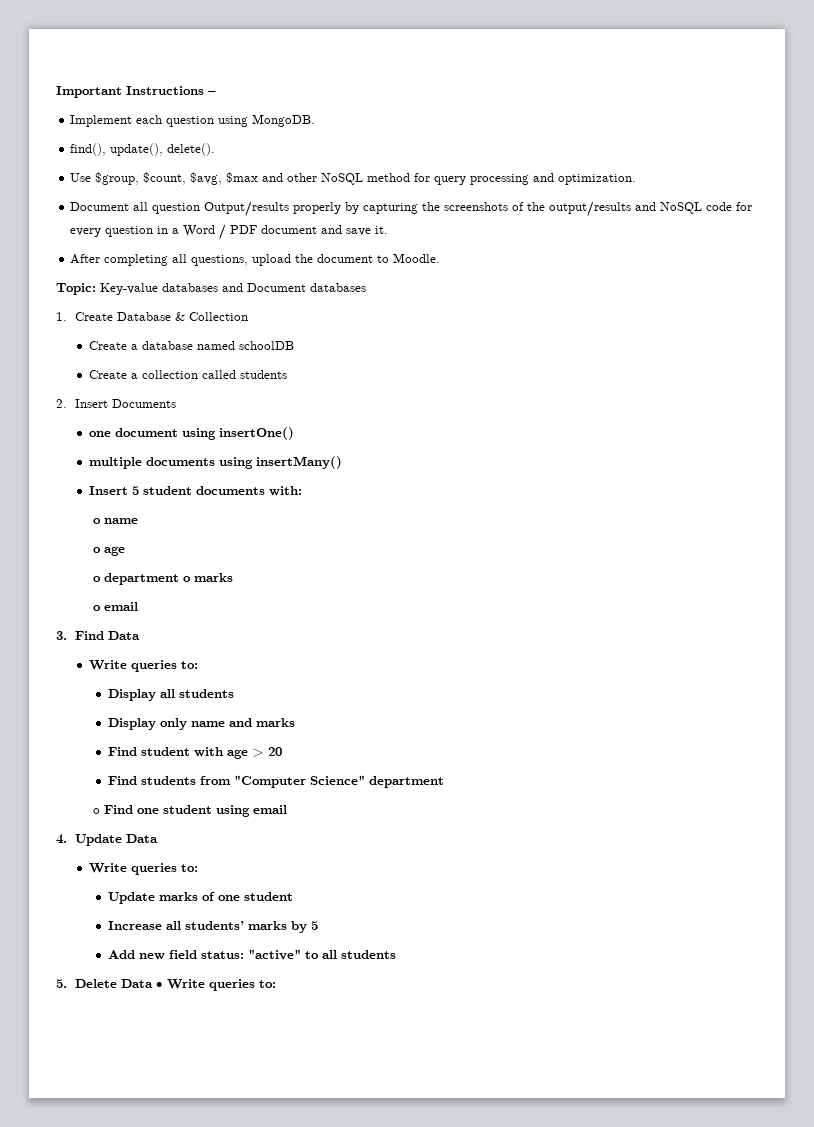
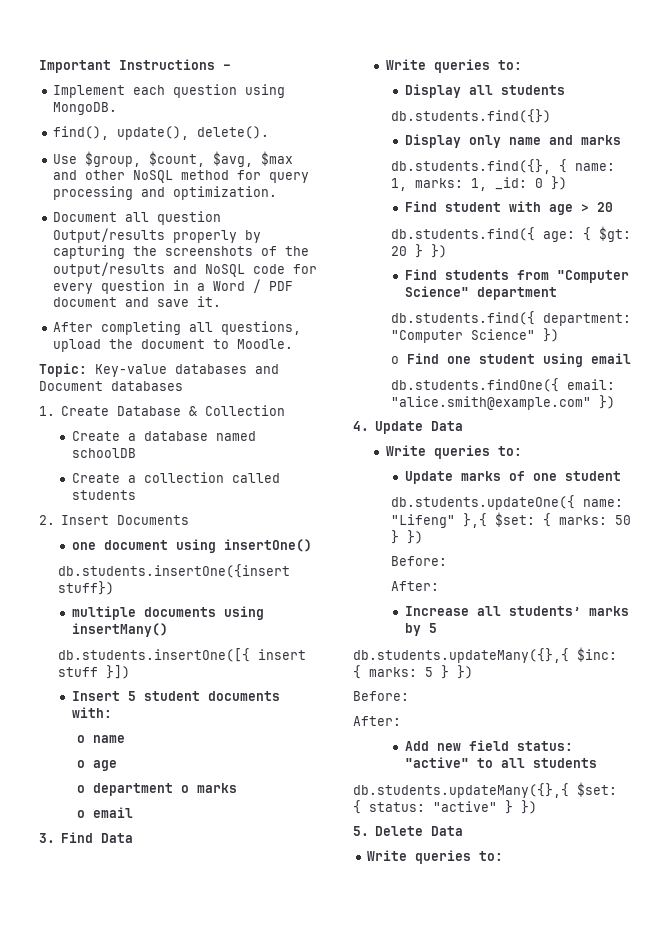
+ db.students.insertOne({insert stuff})
+ db.students.insertOne([{ insert stuff }])
+ db.students.find({})
+ db.students.find({}, { name: 1, marks: 1, _id: 0 })
+ db.students.find({ age: { $gt: 20 } })
+ db.students.find({ department: "Computer Science" })
+ db.students.findOne({ email: "alice.smith@example.com" })
+ db.students.updateOne({ name: "Lifeng" },{ $set: { marks: 50 } })
+ Before:
+ After:
+ db.students.updateMany({},{ $inc: { marks: 5 } })
+ Before:
+ After:
+ db.students.updateMany({},{ $set: { status: "active" } })
- 5. Delete Data • Write queries to:
+ 5. Delete Data
+ Write queries to:

